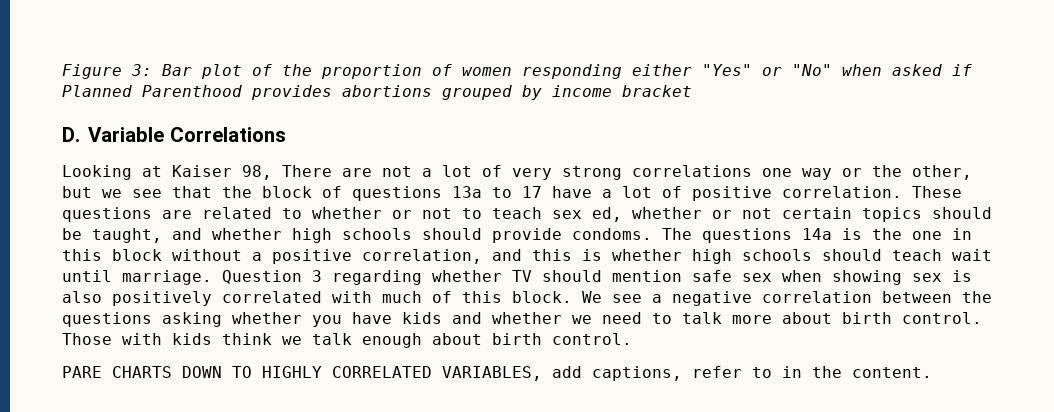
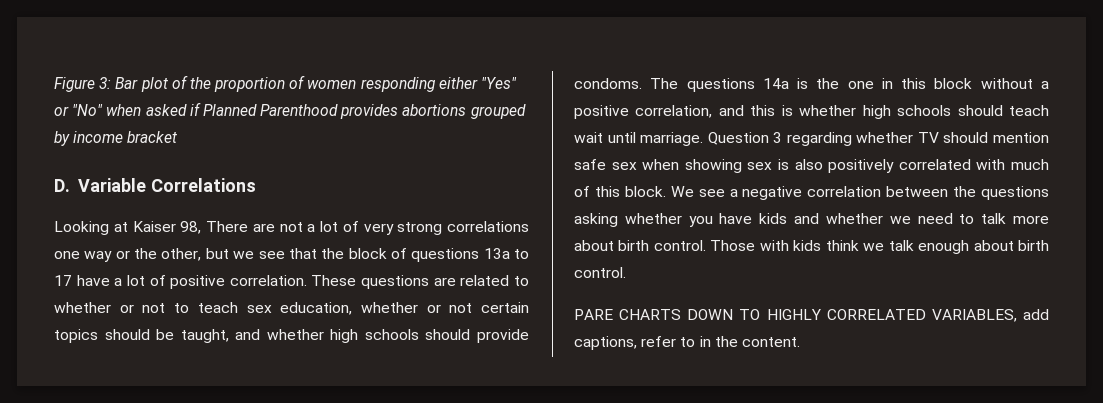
- These questions are related to whether or not to teach sex ed, whether or not certain topics should be taught, and whether high schools should provide condoms.
+ These questions are related to whether or not to teach sex education, whether or not certain topics should be taught, and whether high schools should provide condoms.

